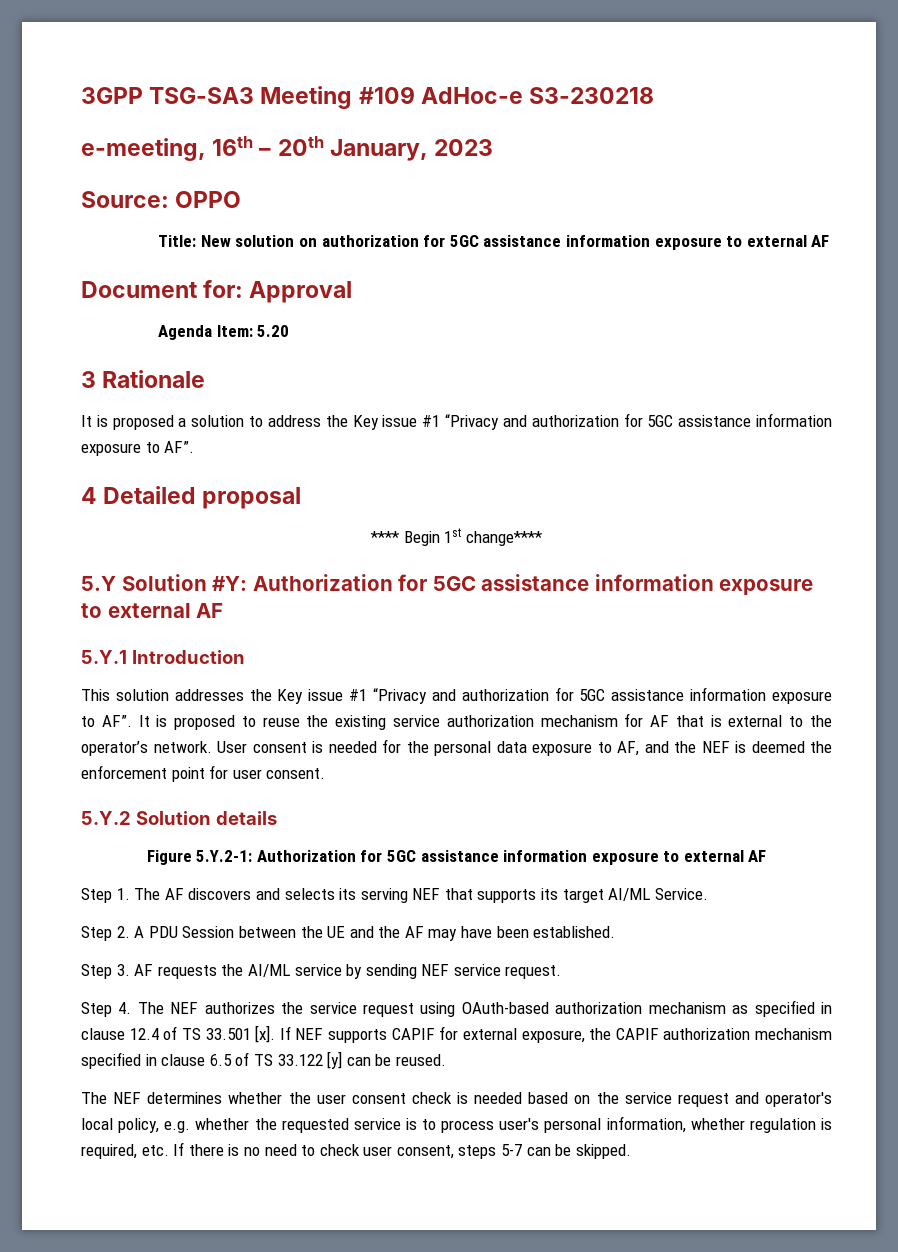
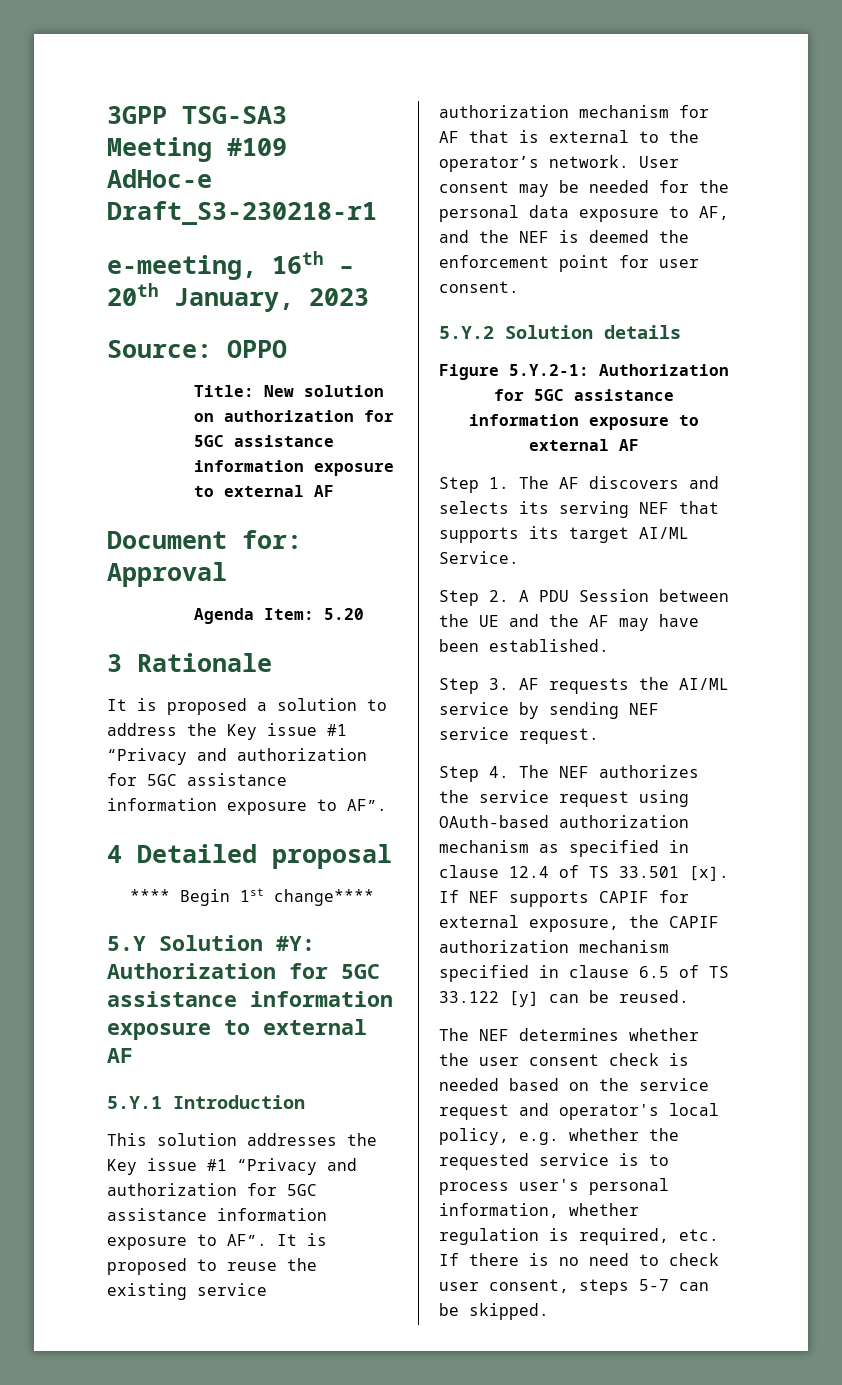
- 3GPP TSG-SA3 Meeting #109 AdHoc-e S3-230218
+ 3GPP TSG-SA3 Meeting #109 AdHoc-e Draft_S3-230218-r1
- User consent is needed for the personal data exposure to AF, and the NEF is deemed the enforcement point for user consent.
+ User consent may be needed for the personal data exposure to AF, and the NEF is deemed the enforcement point for user consent.

